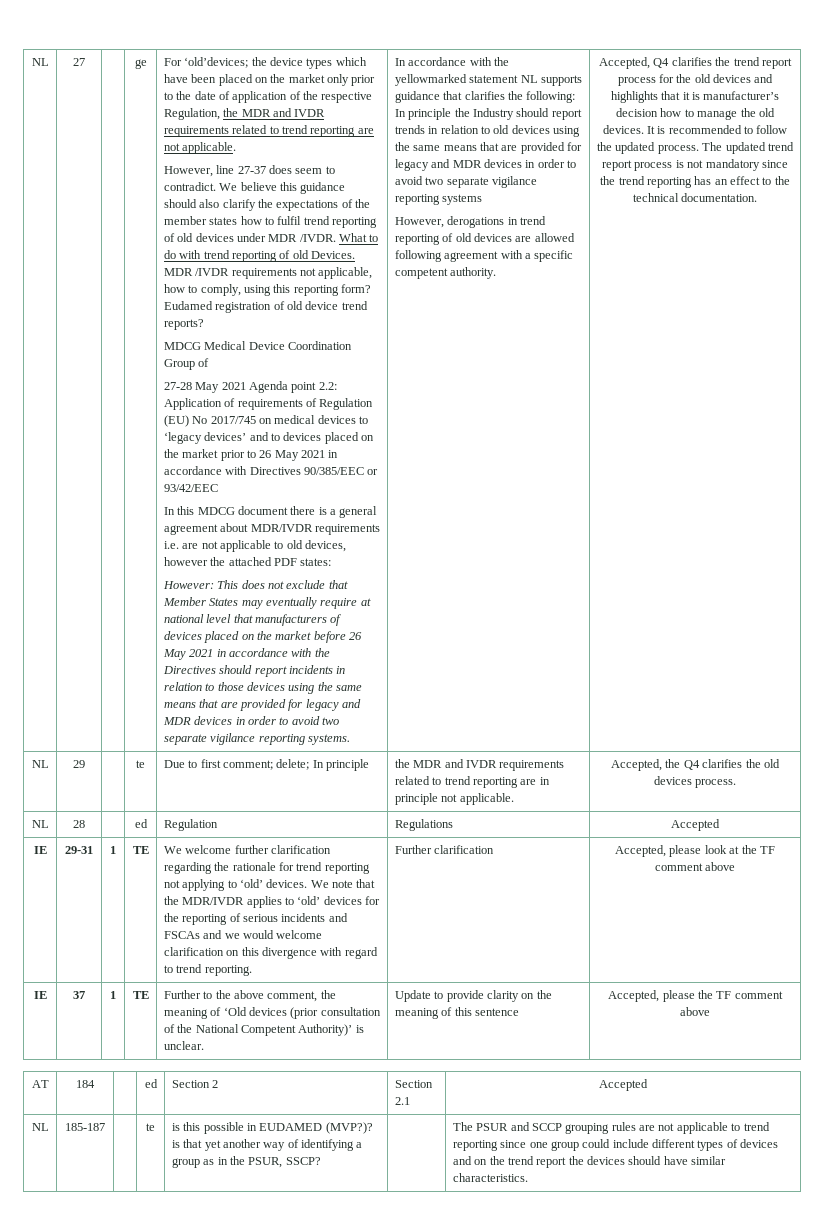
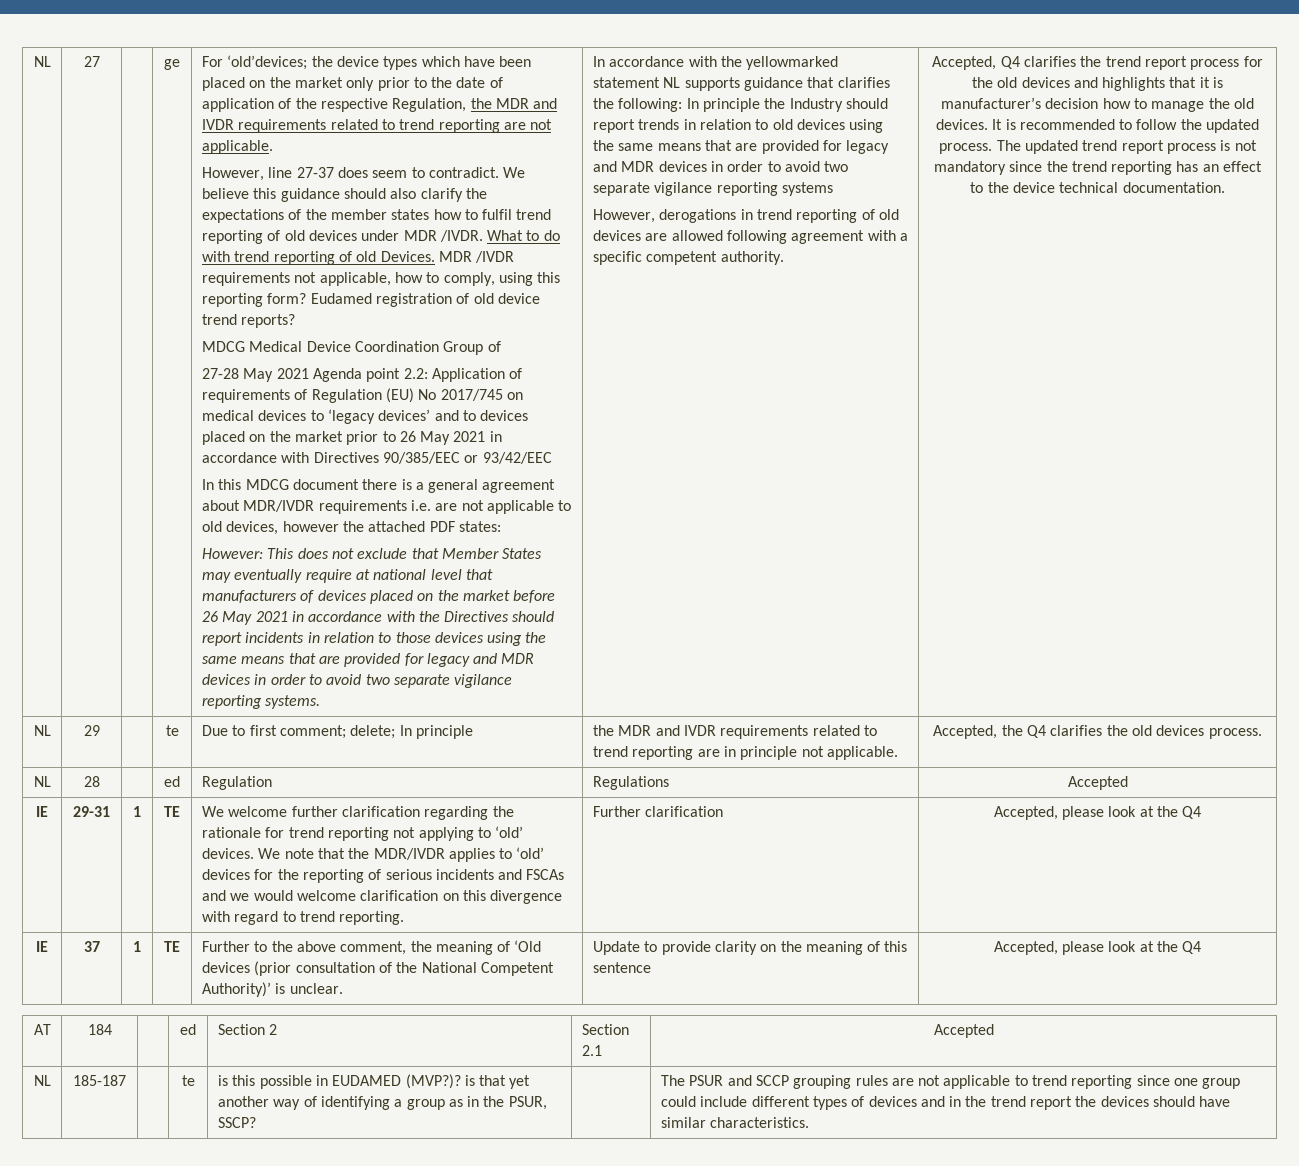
- The updated trend report process is not mandatory since the trend reporting has an effect to the technical documentation.
+ The updated trend report process is not mandatory since the trend reporting has an effect to the device technical documentation.
- Further clarification | Accepted, please look at the TF comment above
+ Further clarification | Accepted, please look at the Q4
- IE | 37 | 1 | TE | Further to the above comment, the meaning of ‘Old devices (prior consultation of the National Competent Authority)’ is unclear. | Update to provide clarity on the meaning of this sentence | Accepted, please the TF comment above
+ IE | 37 | 1 | TE | Further to the above comment, the meaning of ‘Old devices (prior consultation of the National Competent Authority)’ is unclear. | Update to provide clarity on the meaning of this sentence | Accepted, please look at the Q4
- The PSUR and SCCP grouping rules are not applicable to trend reporting since one group could include different types of devices and on the trend report the devices should have similar characteristics.
+ The PSUR and SCCP grouping rules are not applicable to trend reporting since one group could include different types of devices and in the trend report the devices should have similar characteristics.

